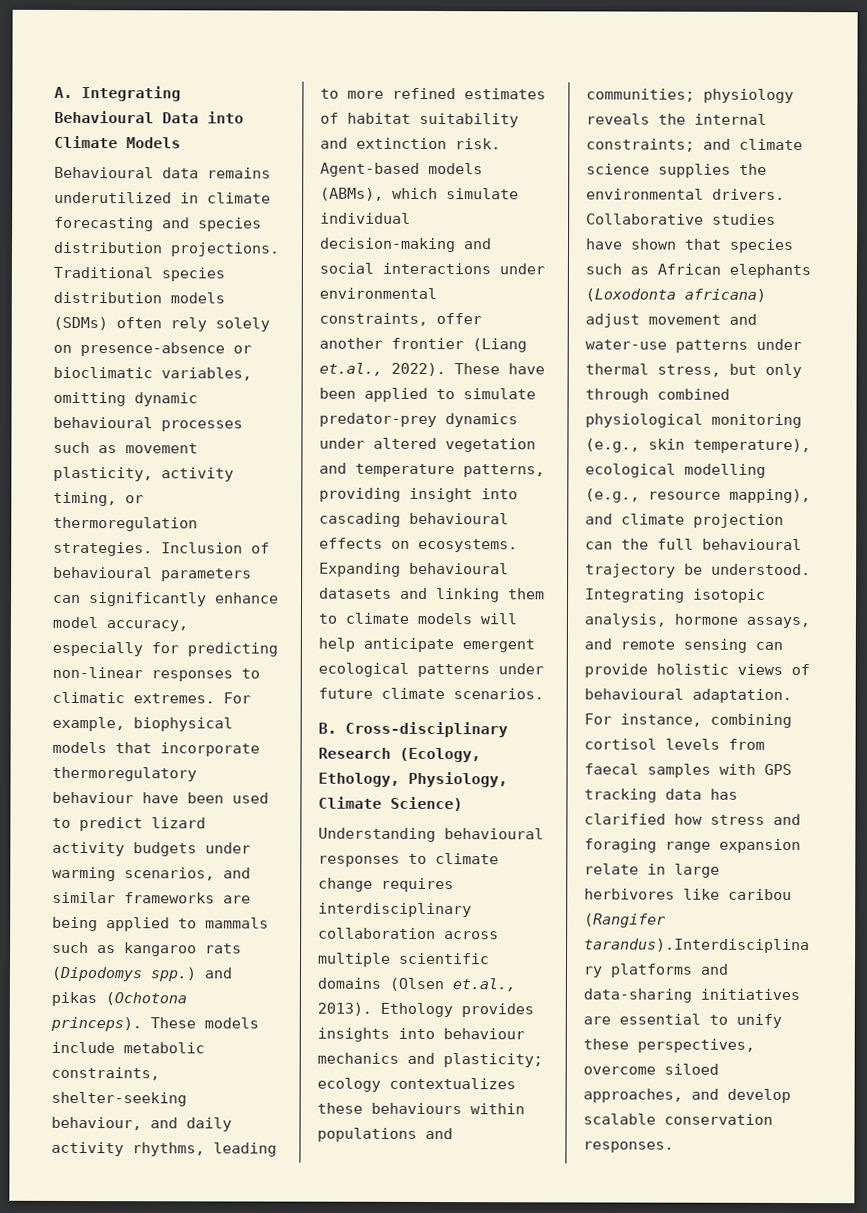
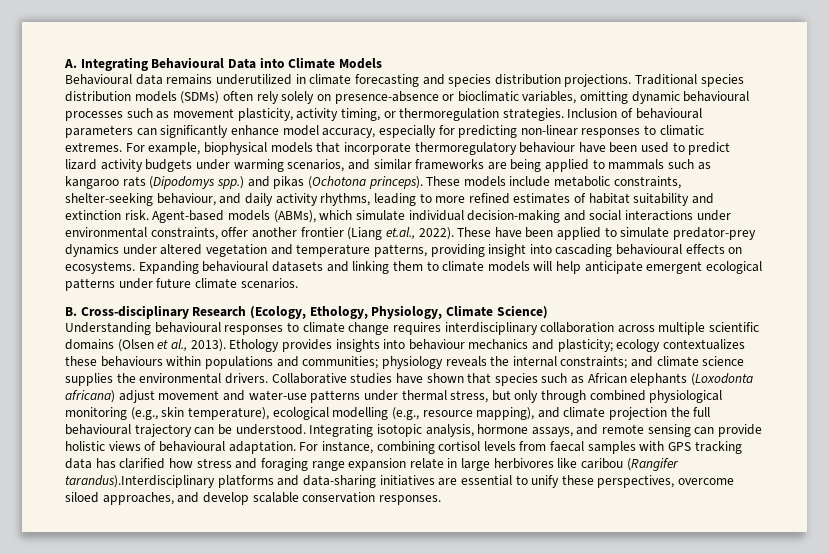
- Understanding behavioural responses to climate change requires interdisciplinary collaboration across multiple scientific domains (Olsen et.al., 2013).
+ Understanding behavioural responses to climate change requires interdisciplinary collaboration across multiple scientific domains (Olsen et al., 2013).
- Collaborative studies have shown that species such as African elephants (Loxodonta africana) adjust movement and water-use patterns under thermal stress, but only through combined physiological monitoring (e.g., skin temperature), ecological modelling (e.g., resource mapping), and climate projection can the full behavioural trajectory be understood.
+ Collaborative studies have shown that species such as African elephants (Loxodonta africana) adjust movement and water-use patterns under thermal stress, but only through combined physiological monitoring (e.g., skin temperature), ecological modelling (e.g., resource mapping), and climate projection the full behavioural trajectory can be understood.

